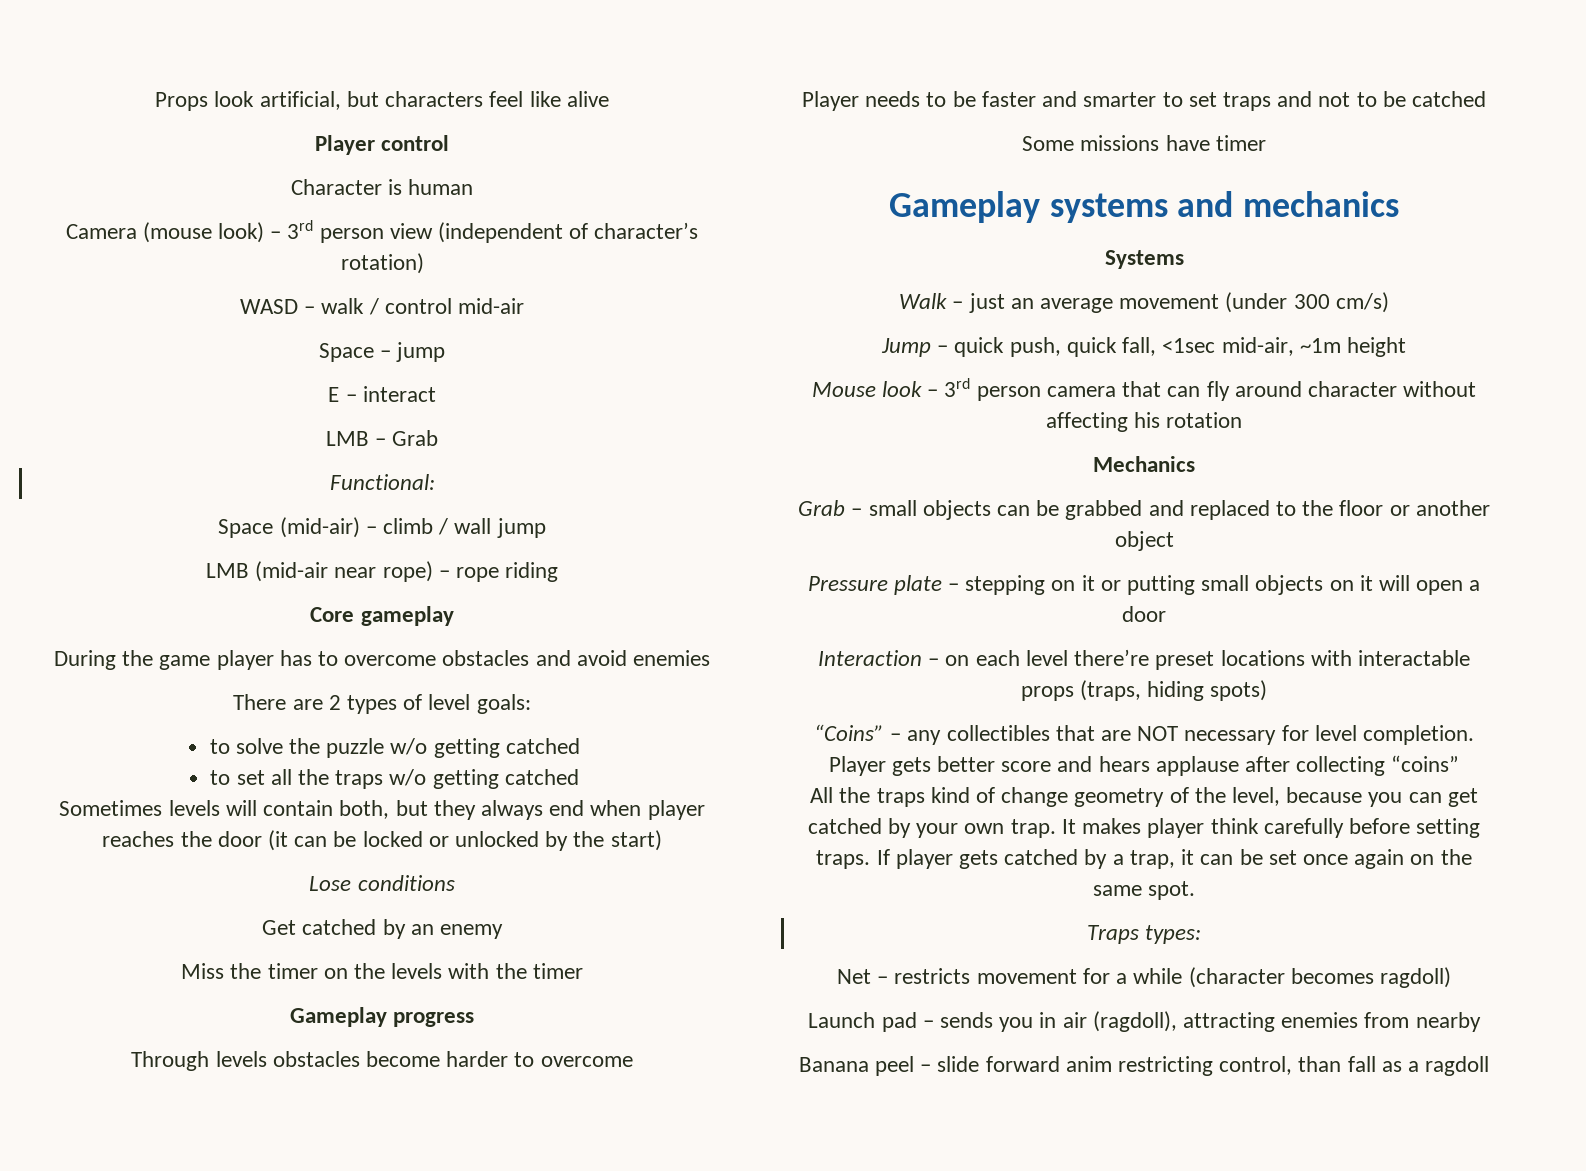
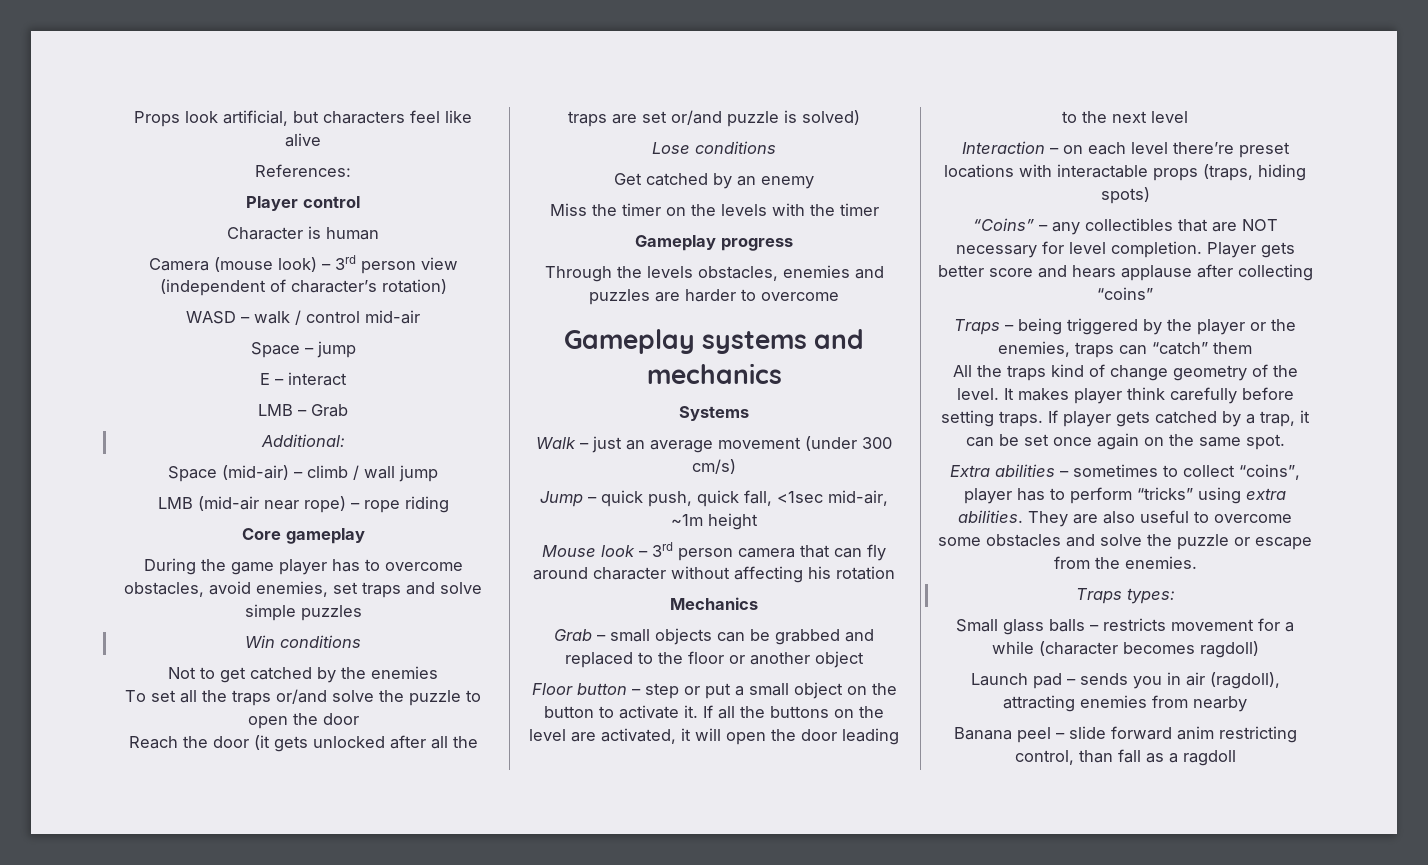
+ References:
- Functional:
+ Additional:
- During the game player has to overcome obstacles and avoid enemies
- There are 2 types of level goals:
- to solve the puzzle w/o getting catched
- to set all the traps w/o getting catched
- Sometimes levels will contain both, but they always end when player reaches the door (it can be locked or unlocked by the start)
+ During the game player has to overcome obstacles, avoid enemies, set traps and solve simple puzzles
+ Win conditions
+ Not to get catched by the enemies
+ To set all the traps or/and solve the puzzle to open the door
+ Reach the door (it gets unlocked after all the traps are set or/and puzzle is solved)
- Through levels obstacles become harder to overcome
- Player needs to be faster and smarter to set traps and not to be catched
- Some missions have timer
+ Through the levels obstacles, enemies and puzzles are harder to overcome
- Pressure plate – stepping on it or putting small objects on it will open a door
+ Floor button – step or put a small object on the button to activate it. If all the buttons on the level are activated, it will open the door leading to the next level
+ Traps – being triggered by the player or the enemies, traps can “catch” them
- All the traps kind of change geometry of the level, because you can get catched by your own trap.
+ All the traps kind of change geometry of the level.
+ Extra abilities – sometimes to collect “coins”, player has to perform “tricks” using extra abilities. They are also useful to overcome some obstacles and solve the puzzle or escape from the enemies.
- Net – restricts movement for a while (character becomes ragdoll)
+ Small glass balls – restricts movement for a while (character becomes ragdoll)

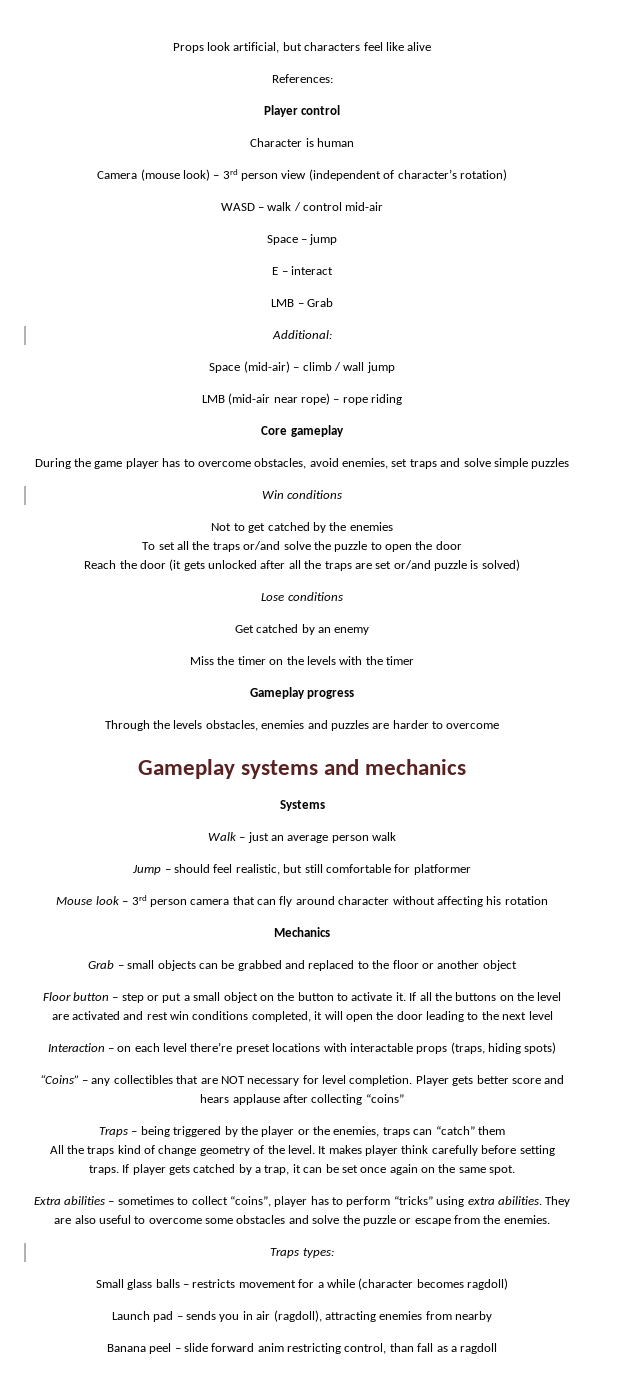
- Walk – just an average movement (under 300 cm/s)
- Jump – quick push, quick fall, <1sec mid-air, ~1m height
+ Walk – just an average person walk
+ Jump – should feel realistic, but still comfortable for platformer
- If all the buttons on the level are activated, it will open the door leading to the next level
+ If all the buttons on the level are activated and rest win conditions completed, it will open the door leading to the next level

